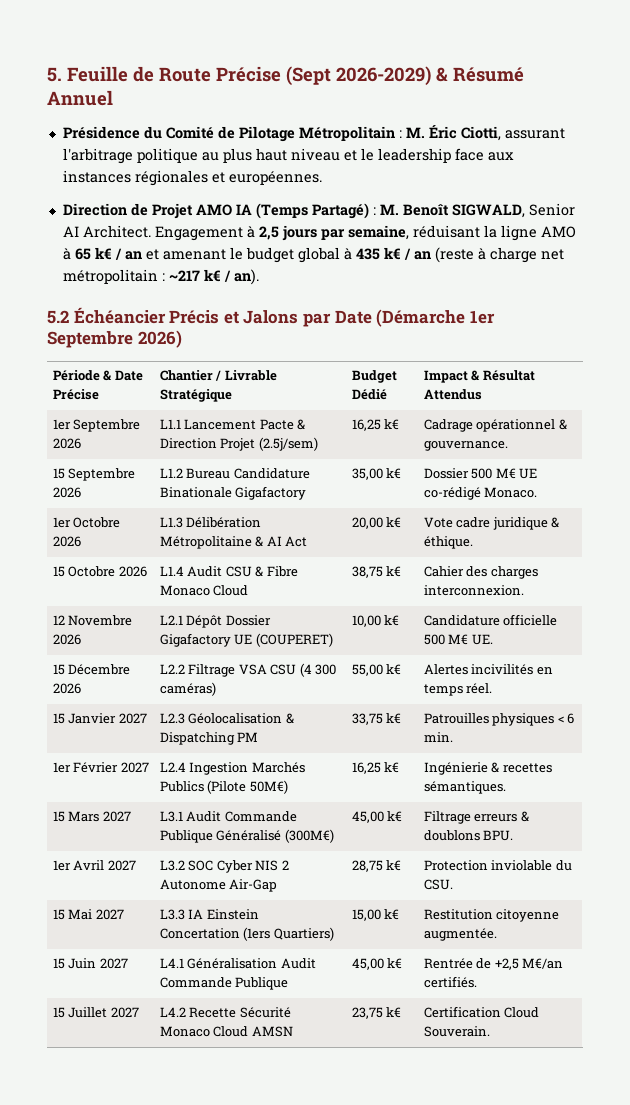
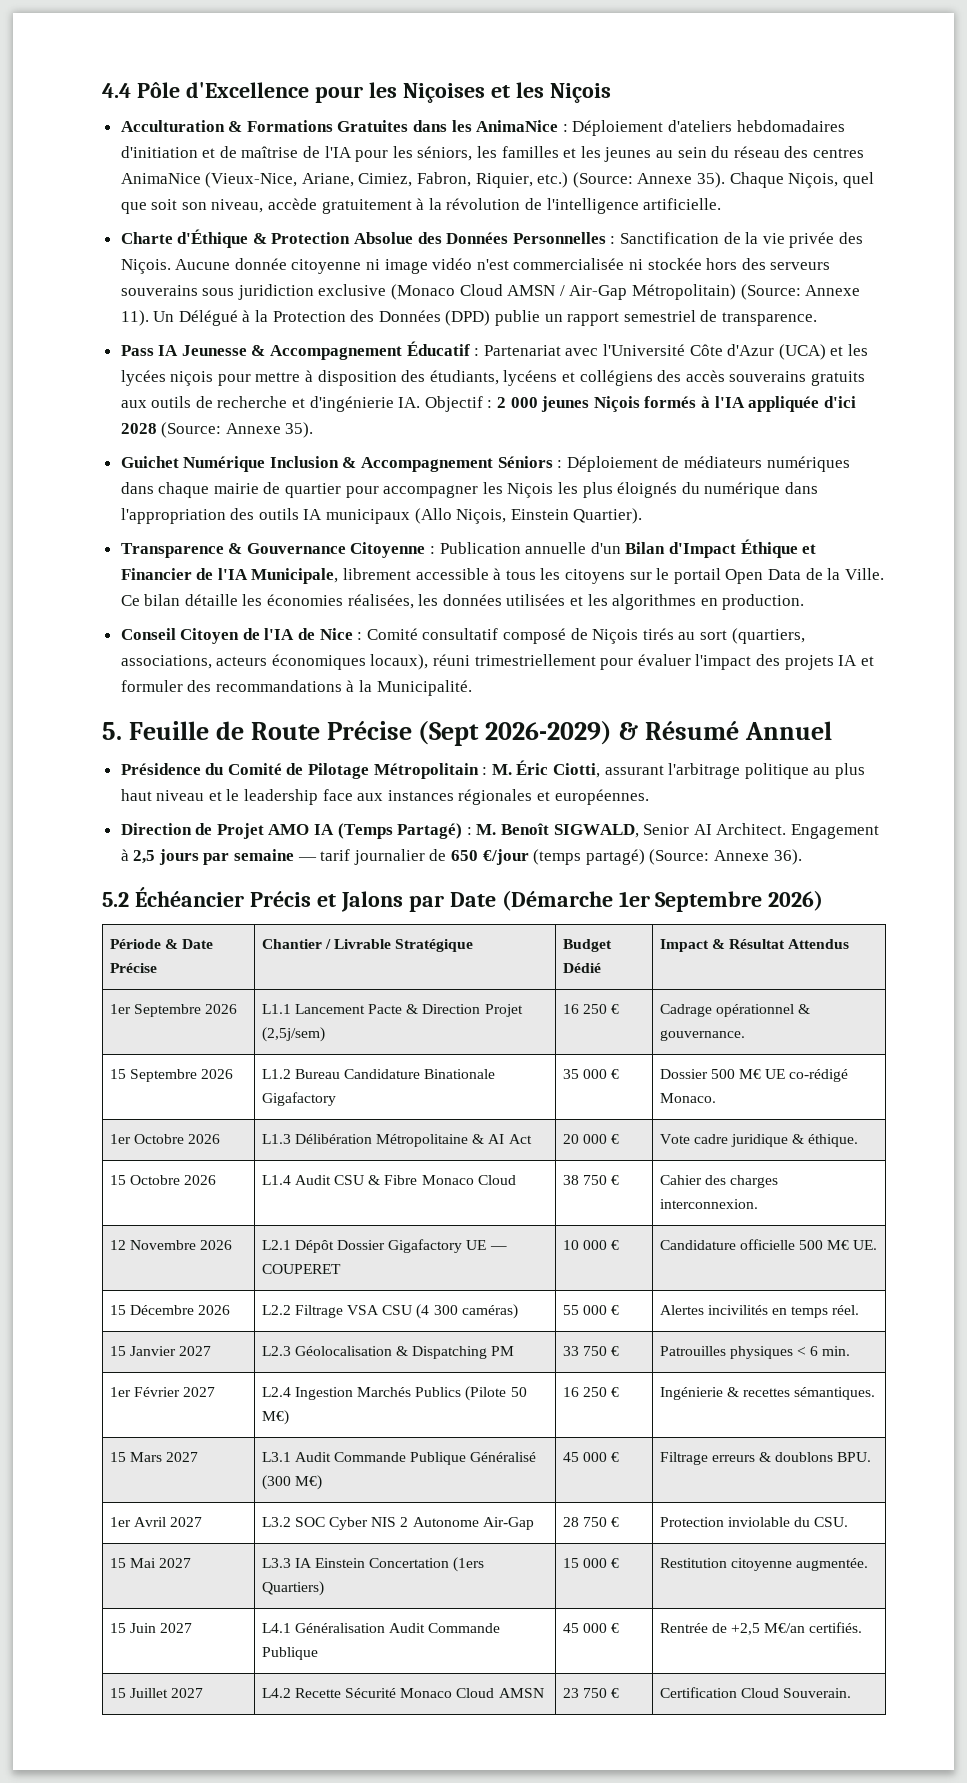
+ 4.4 Pôle d'Excellence pour les Niçoises et les Niçois
+ Acculturation & Formations Gratuites dans les AnimaNice : Déploiement d'ateliers hebdomadaires d'initiation et de maîtrise de l'IA pour les séniors, les familles et les jeunes au sein du réseau des centres AnimaNice (Vieux-Nice, Ariane, Cimiez, Fabron, Riquier, etc.) (Source: Annexe 35). Chaque Niçois, quel que soit son niveau, accède gratuitement à la révolution de l'intelligence artificielle.
+ Charte d'Éthique & Protection Absolue des Données Personnelles : Sanctification de la vie privée des Niçois. Aucune donnée citoyenne ni image vidéo n'est commercialisée ni stockée hors des serveurs souverains sous juridiction exclusive (Monaco Cloud AMSN / Air-Gap Métropolitain) (Source: Annexe 11). Un Délégué à la Protection des Données (DPD) publie un rapport semestriel de transparence.
+ Pass IA Jeunesse & Accompagnement Éducatif : Partenariat avec l'Université Côte d'Azur (UCA) et les lycées niçois pour mettre à disposition des étudiants, lycéens et collégiens des accès souverains gratuits aux outils de recherche et d'ingénierie IA. Objectif : 2 000 jeunes Niçois formés à l'IA appliquée d'ici 2028 (Source: Annexe 35).
+ Guichet Numérique Inclusion & Accompagnement Séniors : Déploiement de médiateurs numériques dans chaque mairie de quartier pour accompagner les Niçois les plus éloignés du numérique dans l'appropriation des outils IA municipaux (Allo Niçois, Einstein Quartier).
+ Transparence & Gouvernance Citoyenne : Publication annuelle d'un Bilan d'Impact Éthique et Financier de l'IA Municipale, librement accessible à tous les citoyens sur le portail Open Data de la Ville. Ce bilan détaille les économies réalisées, les données utilisées et les algorithmes en production.
+ Conseil Citoyen de l'IA de Nice : Comité consultatif composé de Niçois tirés au sort (quartiers, associations, acteurs économiques locaux), réuni trimestriellement pour évaluer l'impact des projets IA et formuler des recommandations à la Municipalité.
- Engagement à 2,5 jours par semaine, réduisant la ligne AMO à 65 k€ / an et amenant le budget global à 435 k€ / an (reste à charge net métropolitain : ~217 k€ / an).
+ Engagement à 2,5 jours par semaine — tarif journalier de 650 €/jour (temps partagé) (Source: Annexe 36).
- 1er Septembre 2026 | L1.1 Lancement Pacte & Direction Projet (2.5j/sem) | 16,25 k€ | Cadrage opérationnel & gouvernance.
+ 1er Septembre 2026 | L1.1 Lancement Pacte & Direction Projet (2,5j/sem) | 16 250 € | Cadrage opérationnel & gouvernance.
- 15 Septembre 2026 | L1.2 Bureau Candidature Binationale Gigafactory | 35,00 k€ | Dossier 500 M€ UE co-rédigé Monaco.
+ 15 Septembre 2026 | L1.2 Bureau Candidature Binationale Gigafactory | 35 000 € | Dossier 500 M€ UE co-rédigé Monaco.
- 1er Octobre 2026 | L1.3 Délibération Métropolitaine & AI Act | 20,00 k€ | Vote cadre juridique & éthique.
+ 1er Octobre 2026 | L1.3 Délibération Métropolitaine & AI Act | 20 000 € | Vote cadre juridique & éthique.
- 15 Octobre 2026 | L1.4 Audit CSU & Fibre Monaco Cloud | 38,75 k€ | Cahier des charges interconnexion.
+ 15 Octobre 2026 | L1.4 Audit CSU & Fibre Monaco Cloud | 38 750 € | Cahier des charges interconnexion.
- 12 Novembre 2026 | L2.1 Dépôt Dossier Gigafactory UE (COUPERET) | 10,00 k€ | Candidature officielle 500 M€ UE.
+ 12 Novembre 2026 | L2.1 Dépôt Dossier Gigafactory UE — COUPERET | 10 000 € | Candidature officielle 500 M€ UE.
- 15 Décembre 2026 | L2.2 Filtrage VSA CSU (4 300 caméras) | 55,00 k€ | Alertes incivilités en temps réel.
+ 15 Décembre 2026 | L2.2 Filtrage VSA CSU (4 300 caméras) | 55 000 € | Alertes incivilités en temps réel.
- 15 Janvier 2027 | L2.3 Géolocalisation & Dispatching PM | 33,75 k€ | Patrouilles physiques < 6 min.
+ 15 Janvier 2027 | L2.3 Géolocalisation & Dispatching PM | 33 750 € | Patrouilles physiques < 6 min.
- 1er Février 2027 | L2.4 Ingestion Marchés Publics (Pilote 50M€) | 16,25 k€ | Ingénierie & recettes sémantiques.
+ 1er Février 2027 | L2.4 Ingestion Marchés Publics (Pilote 50 M€) | 16 250 € | Ingénierie & recettes sémantiques.
- 15 Mars 2027 | L3.1 Audit Commande Publique Généralisé (300M€) | 45,00 k€ | Filtrage erreurs & doublons BPU.
+ 15 Mars 2027 | L3.1 Audit Commande Publique Généralisé (300 M€) | 45 000 € | Filtrage erreurs & doublons BPU.
- 1er Avril 2027 | L3.2 SOC Cyber NIS 2 Autonome Air-Gap | 28,75 k€ | Protection inviolable du CSU.
+ 1er Avril 2027 | L3.2 SOC Cyber NIS 2 Autonome Air-Gap | 28 750 € | Protection inviolable du CSU.
- 15 Mai 2027 | L3.3 IA Einstein Concertation (1ers Quartiers) | 15,00 k€ | Restitution citoyenne augmentée.
+ 15 Mai 2027 | L3.3 IA Einstein Concertation (1ers Quartiers) | 15 000 € | Restitution citoyenne augmentée.
- 15 Juin 2027 | L4.1 Généralisation Audit Commande Publique | 45,00 k€ | Rentrée de +2,5 M€/an certifiés.
+ 15 Juin 2027 | L4.1 Généralisation Audit Commande Publique | 45 000 € | Rentrée de +2,5 M€/an certifiés.
- 15 Juillet 2027 | L4.2 Recette Sécurité Monaco Cloud AMSN | 23,75 k€ | Certification Cloud Souverain.
+ 15 Juillet 2027 | L4.2 Recette Sécurité Monaco Cloud AMSN | 23 750 € | Certification Cloud Souverain.

